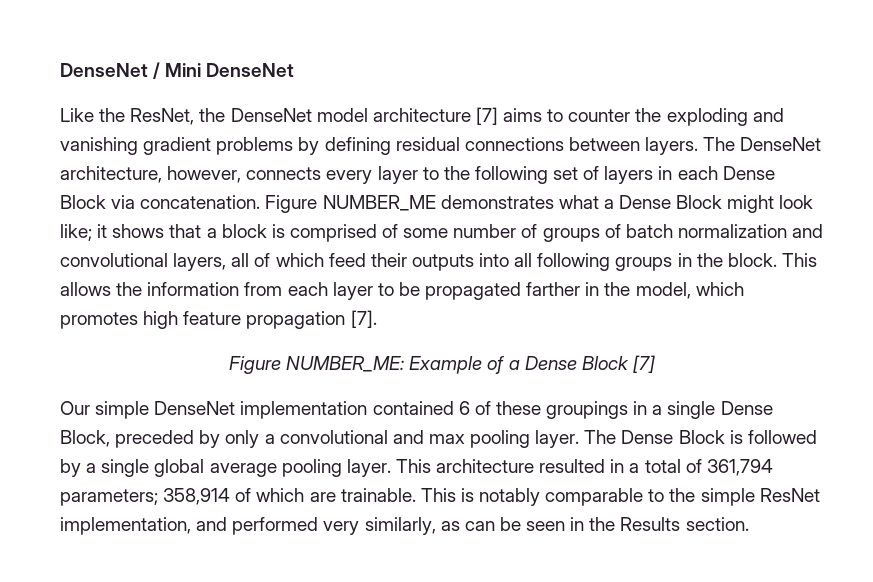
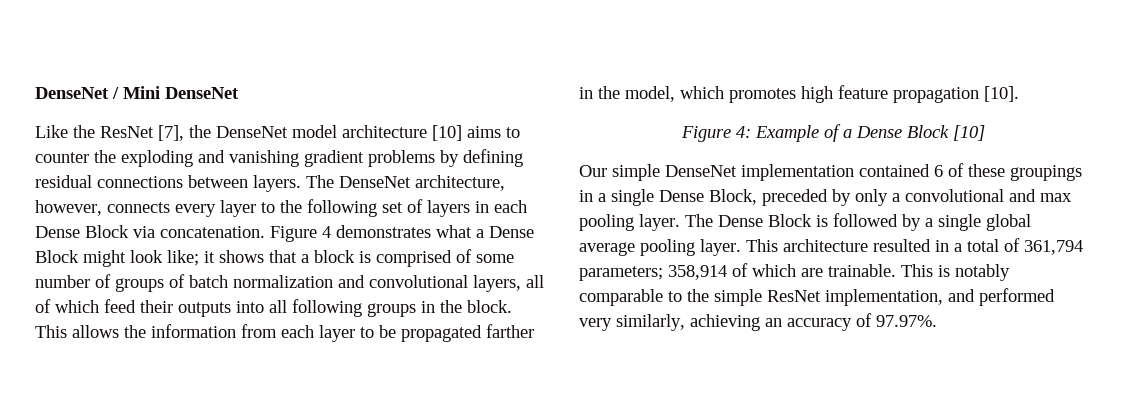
- Like the ResNet, the DenseNet model architecture [7] aims to counter the exploding and vanishing gradient problems by defining residual connections between layers.
+ Like the ResNet [7], the DenseNet model architecture [10] aims to counter the exploding and vanishing gradient problems by defining residual connections between layers.
- Figure NUMBER_ME demonstrates what a Dense Block might look like; it shows that a block is comprised of some number of groups of batch normalization and convolutional layers, all of which feed their outputs into all following groups in the block.
+ Figure 4 demonstrates what a Dense Block might look like; it shows that a block is comprised of some number of groups of batch normalization and convolutional layers, all of which feed their outputs into all following groups in the block.
- This allows the information from each layer to be propagated farther in the model, which promotes high feature propagation [7].
- Figure NUMBER_ME: Example of a Dense Block [7]
+ This allows the information from each layer to be propagated farther in the model, which promotes high feature propagation [10].
+ Figure 4: Example of a Dense Block [10]
- This is notably comparable to the simple ResNet implementation, and performed very similarly, as can be seen in the Results section.
+ This is notably comparable to the simple ResNet implementation, and performed very similarly, achieving an accuracy of 97.97%.

